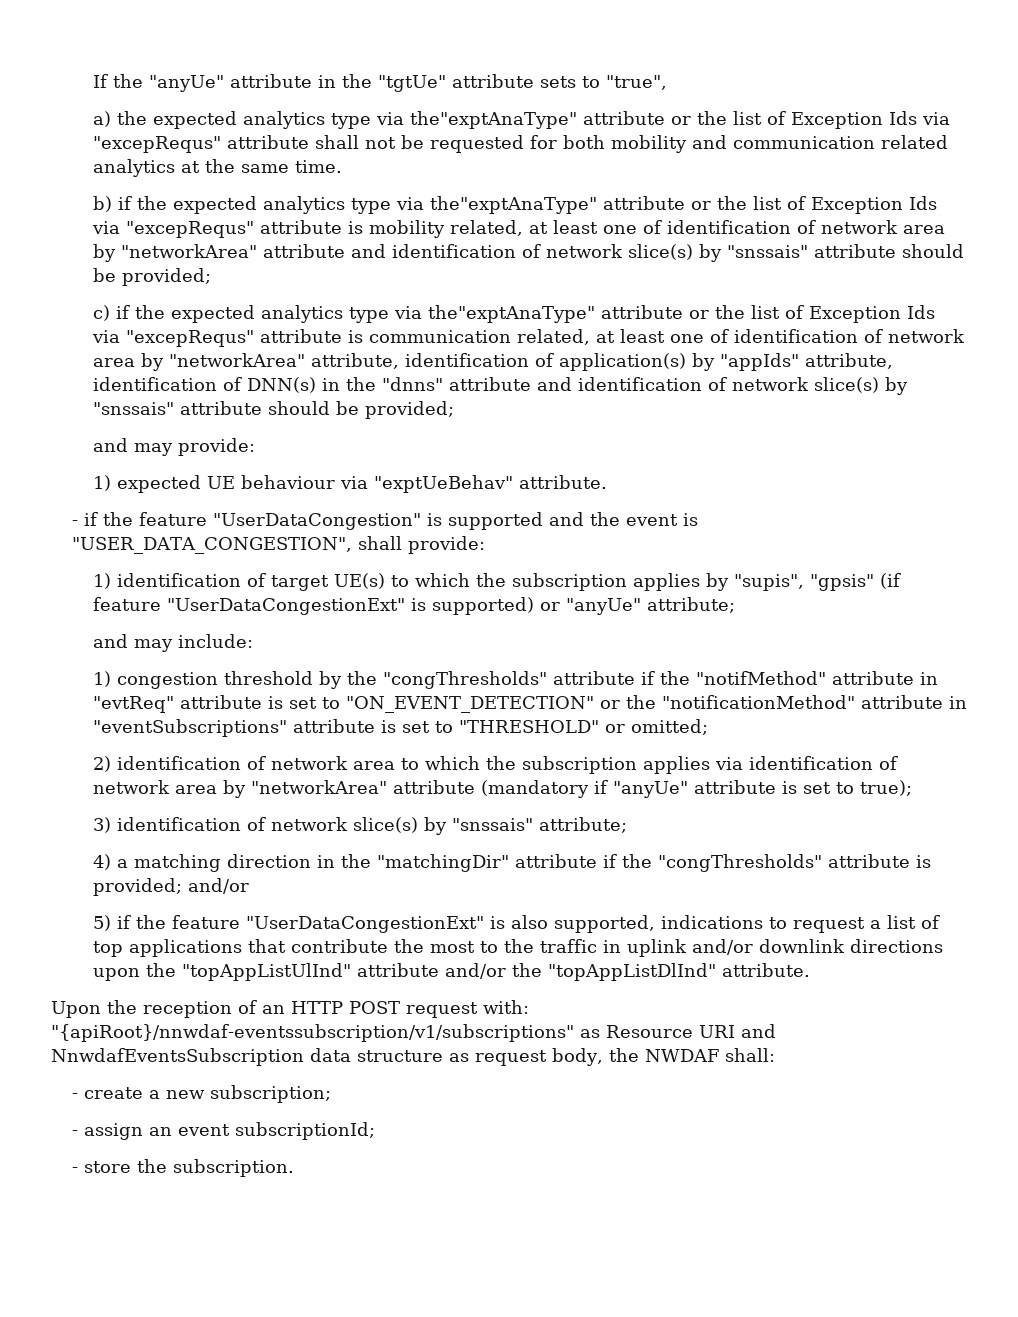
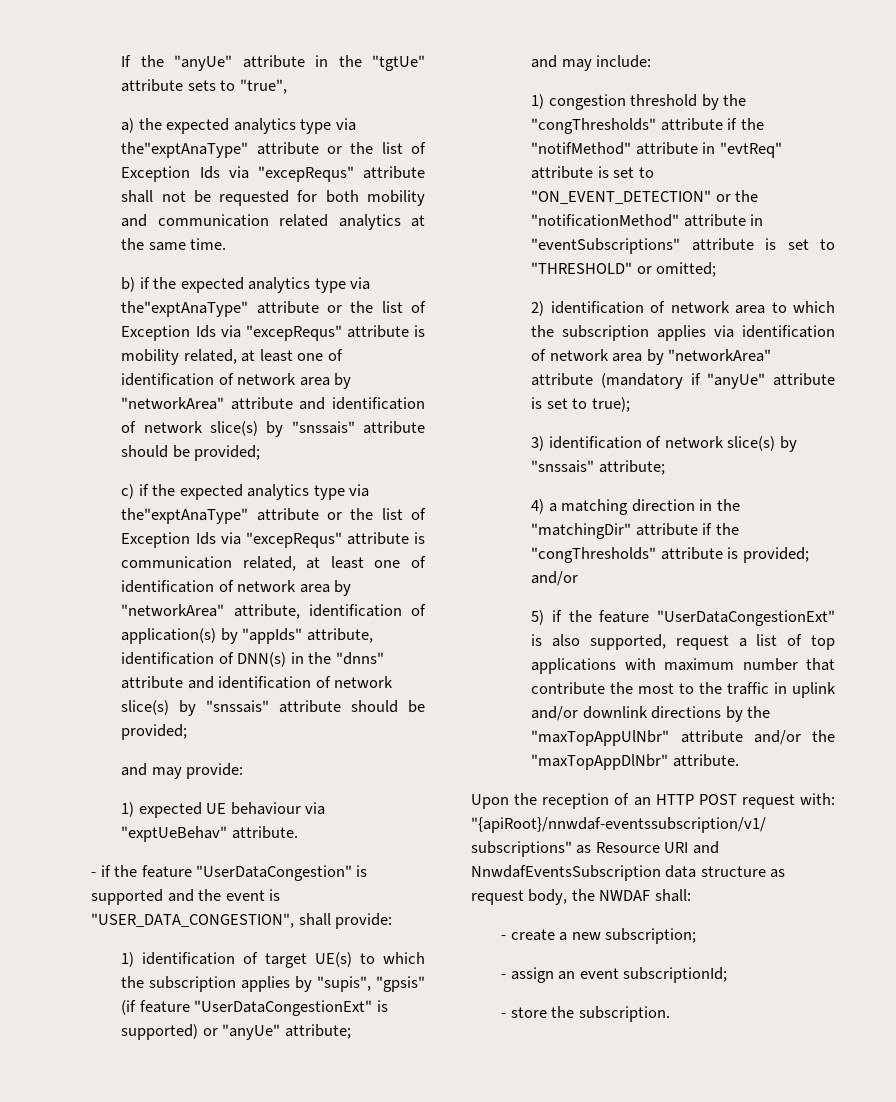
- 5) if the feature "UserDataCongestionExt" is also supported, indications to request a list of top applications that contribute the most to the traffic in uplink and/or downlink directions upon the "topAppListUlInd" attribute and/or the "topAppListDlInd" attribute.
+ 5) if the feature "UserDataCongestionExt" is also supported, request a list of top applications with maximum number that contribute the most to the traffic in uplink and/or downlink directions by the "maxTopAppUlNbr" attribute and/or the "maxTopAppDlNbr" attribute.

